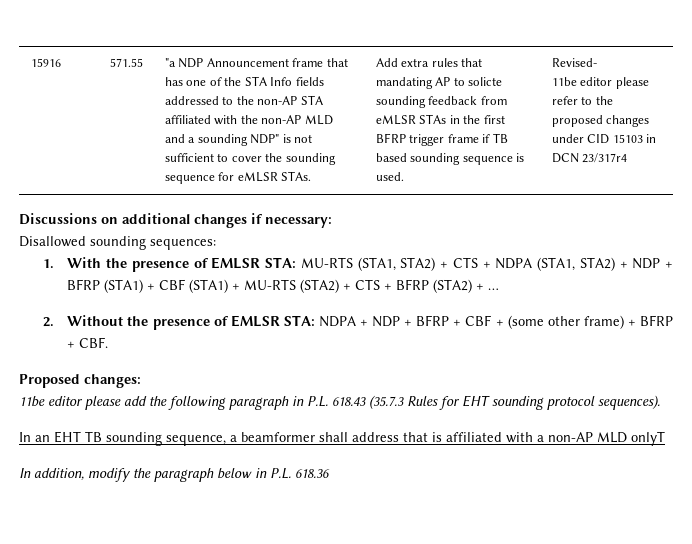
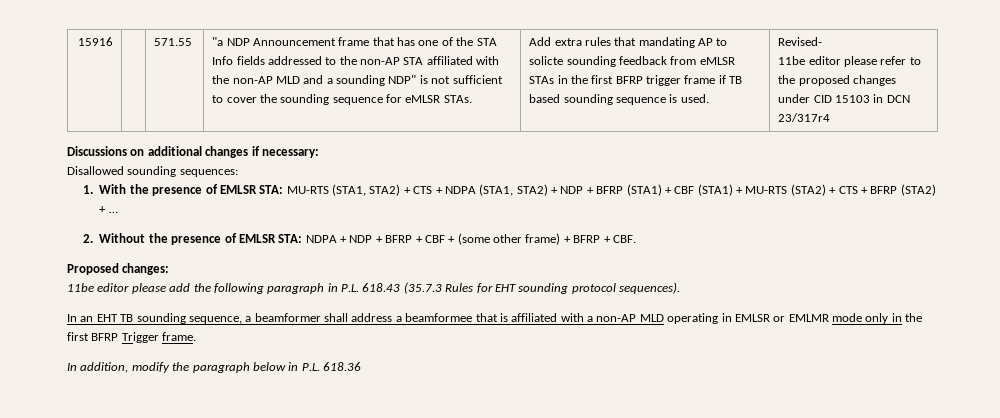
- In an EHT TB sounding sequence, a beamformer shall address that is affiliated with a non-AP MLD onlyT
+ In an EHT TB sounding sequence, a beamformer shall address a beamformee that is affiliated with a non-AP MLD operating in EMLSR or EMLMR mode only in the first BFRP Trigger frame.

